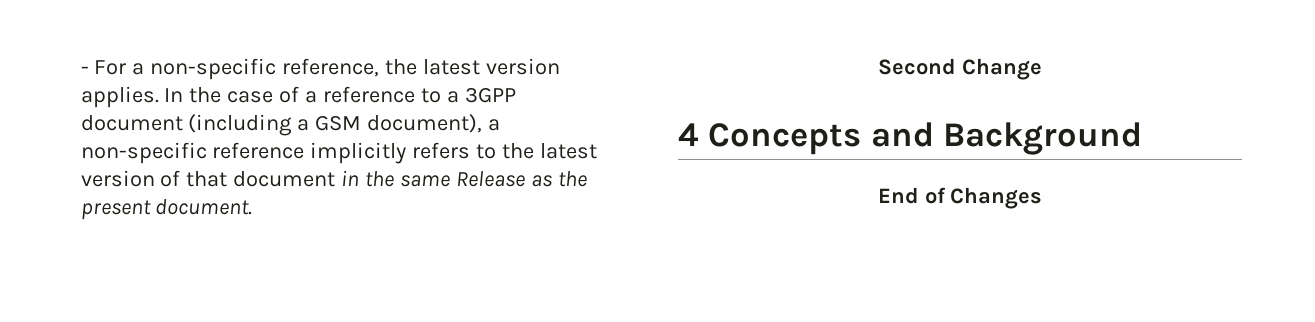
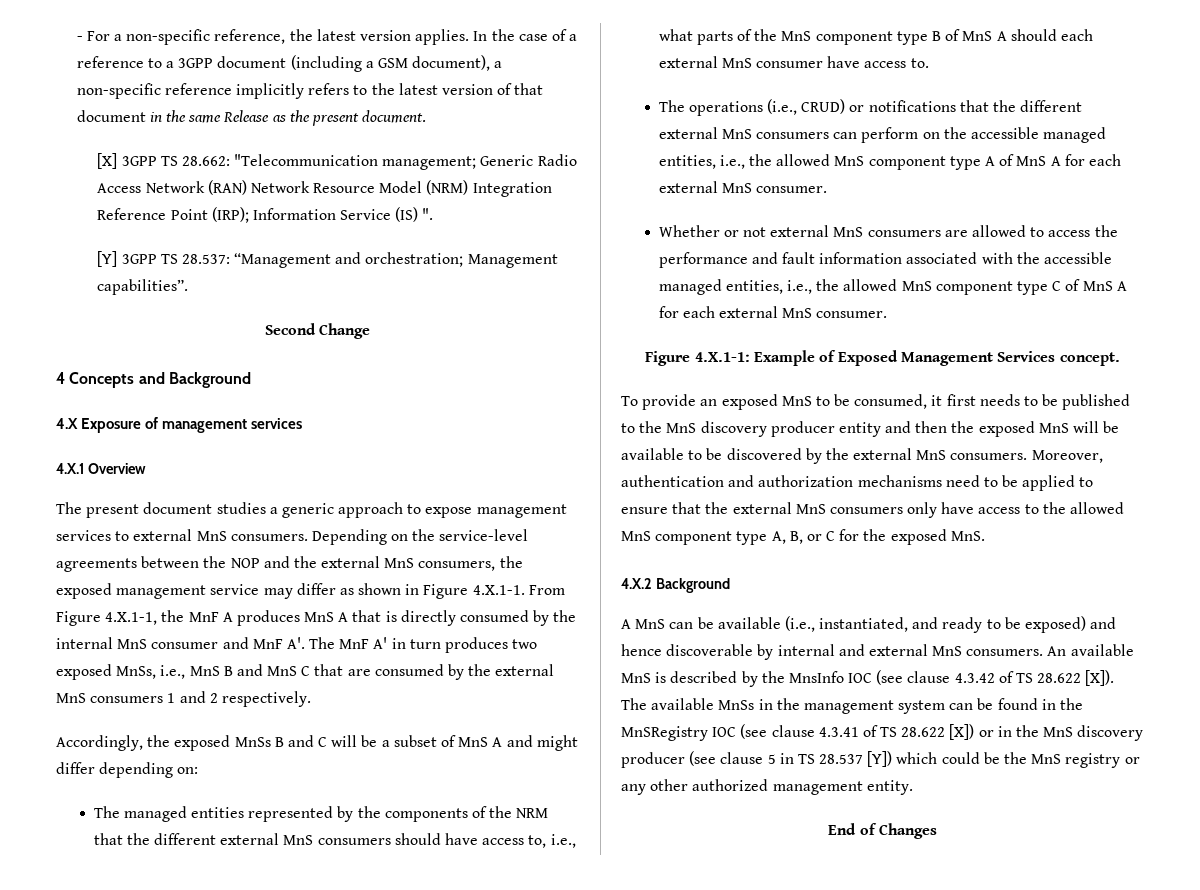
+ [X] 3GPP TS 28.662: "Telecommunication management; Generic Radio Access Network (RAN) Network Resource Model (NRM) Integration Reference Point (IRP); Information Service (IS) ".
+ [Y] 3GPP TS 28.537: “Management and orchestration; Management capabilities”.
+ 4.X Exposure of management services
+ 4.X.1 Overview
+ The present document studies a generic approach to expose management services to external MnS consumers. Depending on the service-level agreements between the NOP and the external MnS consumers, the exposed management service may differ as shown in Figure 4.X.1-1. From Figure 4.X.1-1, the MnF A produces MnS A that is directly consumed by the internal MnS consumer and MnF A'. The MnF A' in turn produces two exposed MnSs, i.e., MnS B and MnS C that are consumed by the external MnS consumers 1 and 2 respectively.
+ Accordingly, the exposed MnSs B and C will be a subset of MnS A and might differ depending on:
+ The managed entities represented by the components of the NRM that the different external MnS consumers should have access to, i.e., what parts of the MnS component type B of MnS A should each external MnS consumer have access to.
+ The operations (i.e., CRUD) or notifications that the different external MnS consumers can perform on the accessible managed entities, i.e., the allowed MnS component type A of MnS A for each external MnS consumer.
+ Whether or not external MnS consumers are allowed to access the performance and fault information associated with the accessible managed entities, i.e., the allowed MnS component type C of MnS A for each external MnS consumer.
+ Figure 4.X.1-1: Example of Exposed Management Services concept.
+ To provide an exposed MnS to be consumed, it first needs to be published to the MnS discovery producer entity and then the exposed MnS will be available to be discovered by the external MnS consumers. Moreover, authentication and authorization mechanisms need to be applied to ensure that the external MnS consumers only have access to the allowed MnS component type A, B, or C for the exposed MnS.
+ 4.X.2 Background
+ A MnS can be available (i.e., instantiated, and ready to be exposed) and hence discoverable by internal and external MnS consumers. An available MnS is described by the MnsInfo IOC (see clause 4.3.42 of TS 28.622 [X]). The available MnSs in the management system can be found in the MnSRegistry IOC (see clause 4.3.41 of TS 28.622 [X]) or in the MnS discovery producer (see clause 5 in TS 28.537 [Y]) which could be the MnS registry or any other authorized management entity.

